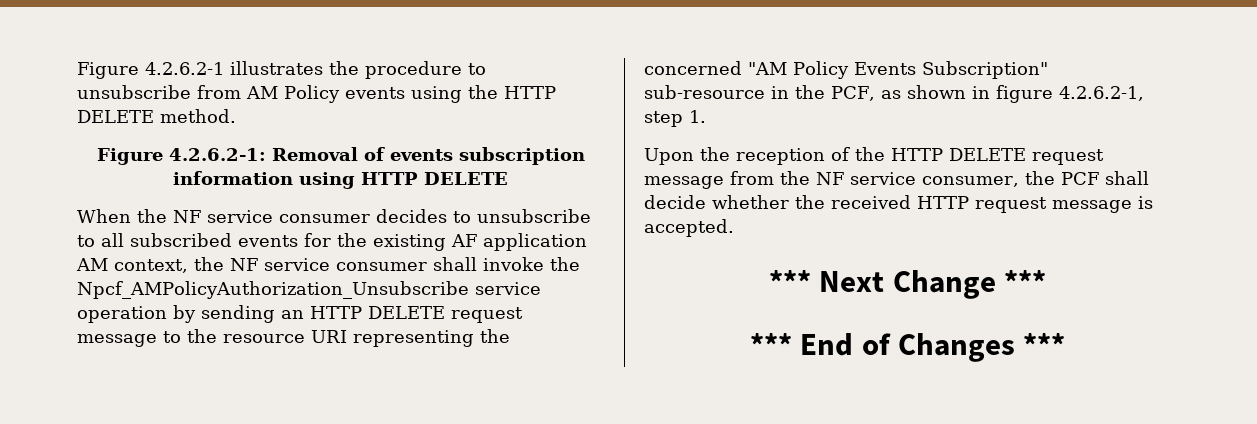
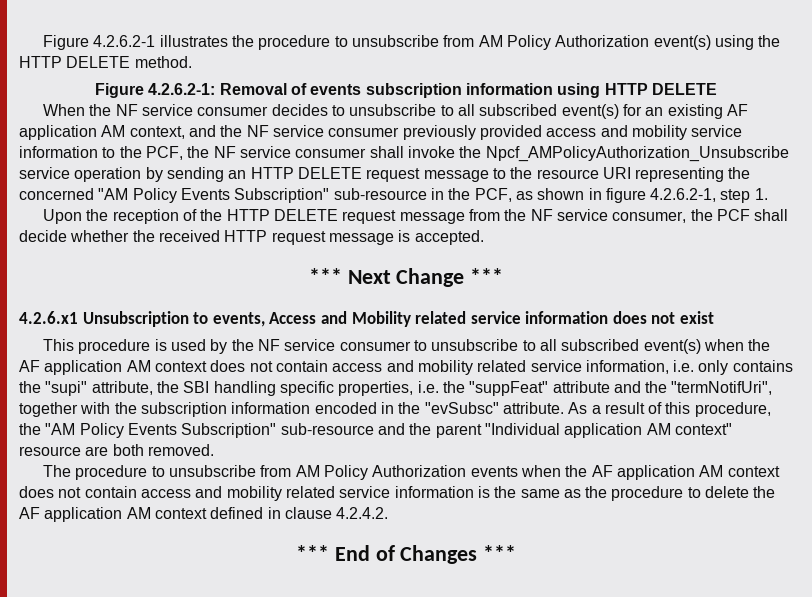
- Figure 4.2.6.2-1 illustrates the procedure to unsubscribe from AM Policy events using the HTTP DELETE method.
+ Figure 4.2.6.2-1 illustrates the procedure to unsubscribe from AM Policy Authorization event(s) using the HTTP DELETE method.
- When the NF service consumer decides to unsubscribe to all subscribed events for the existing AF application AM context, the NF service consumer shall invoke the Npcf_AMPolicyAuthorization_Unsubscribe service operation by sending an HTTP DELETE request message to the resource URI representing the concerned "AM Policy Events Subscription" sub-resource in the PCF, as shown in figure 4.2.6.2-1, step 1.
+ When the NF service consumer decides to unsubscribe to all subscribed event(s) for an existing AF application AM context, and the NF service consumer previously provided access and mobility service information to the PCF, the NF service consumer shall invoke the Npcf_AMPolicyAuthorization_Unsubscribe service operation by sending an HTTP DELETE request message to the resource URI representing the concerned "AM Policy Events Subscription" sub-resource in the PCF, as shown in figure 4.2.6.2-1, step 1.
+ 4.2.6.x1 Unsubscription to events, Access and Mobility related service information does not exist
+ This procedure is used by the NF service consumer to unsubscribe to all subscribed event(s) when the AF application AM context does not contain access and mobility related service information, i.e. only contains the "supi" attribute, the SBI handling specific properties, i.e. the "suppFeat" attribute and the "termNotifUri", together with the subscription information encoded in the "evSubsc" attribute. As a result of this procedure, the "AM Policy Events Subscription" sub-resource and the parent "Individual application AM context" resource are both removed.
+ The procedure to unsubscribe from AM Policy Authorization events when the AF application AM context does not contain access and mobility related service information is the same as the procedure to delete the AF application AM context defined in clause 4.2.4.2.

